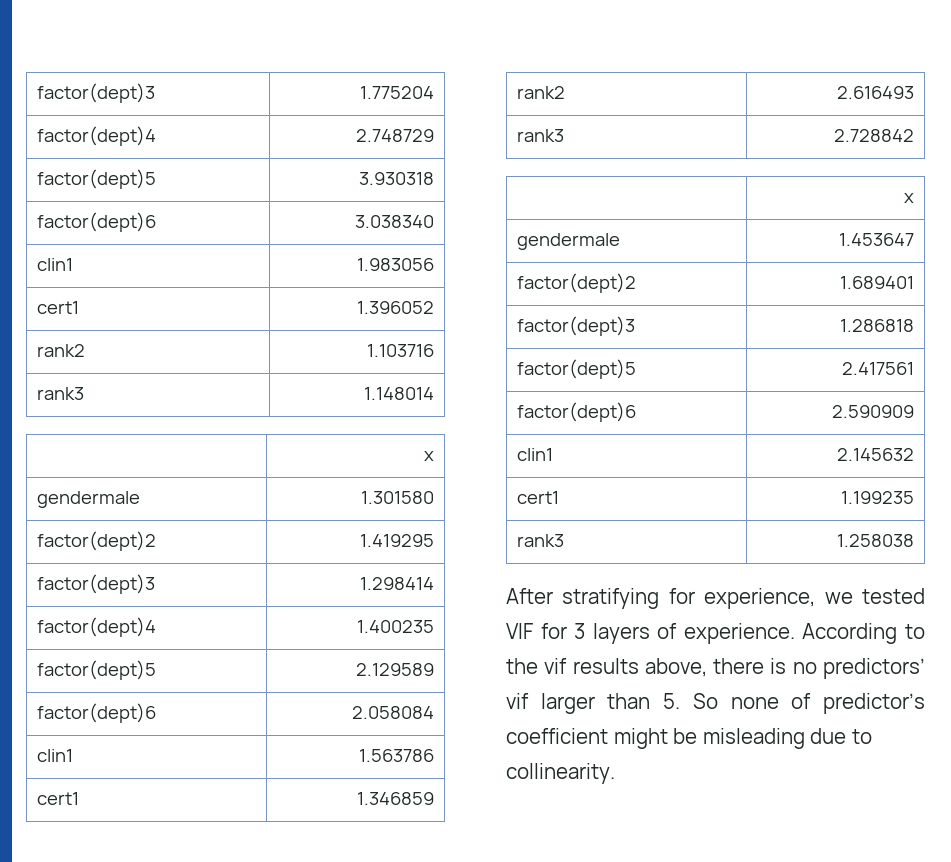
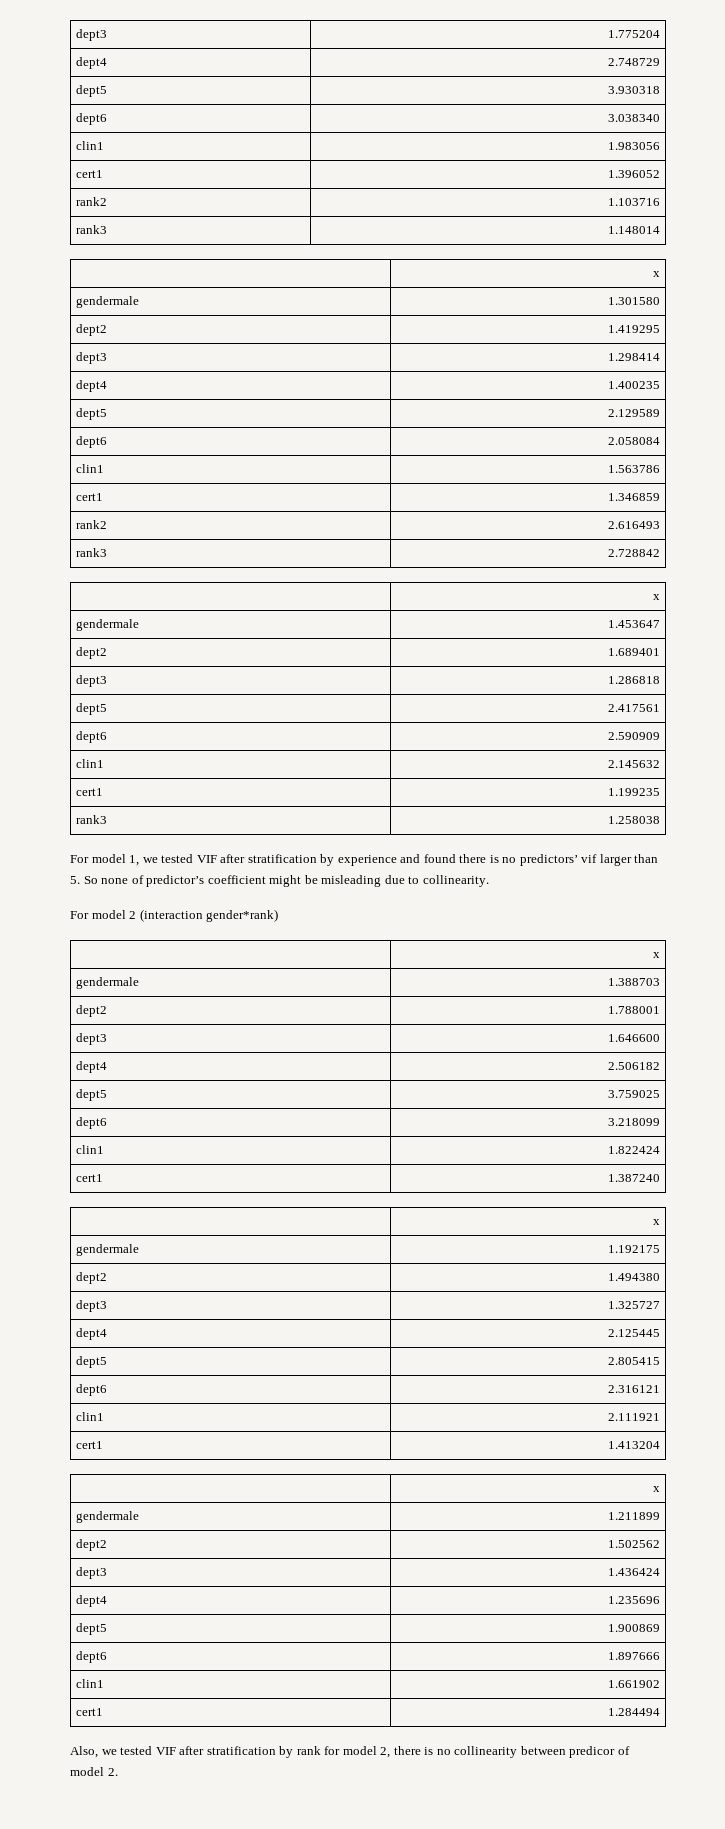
- factor(dept)3 | 1.775204
+ dept3 | 1.775204
- factor(dept)4 | 2.748729
+ dept4 | 2.748729
- factor(dept)5 | 3.930318
+ dept5 | 3.930318
- factor(dept)6 | 3.038340
+ dept6 | 3.038340
- factor(dept)2 | 1.419295
+ dept2 | 1.419295
- factor(dept)3 | 1.298414
+ dept3 | 1.298414
- factor(dept)4 | 1.400235
+ dept4 | 1.400235
- factor(dept)5 | 2.129589
+ dept5 | 2.129589
- factor(dept)6 | 2.058084
+ dept6 | 2.058084
- factor(dept)2 | 1.689401
+ dept2 | 1.689401
- factor(dept)3 | 1.286818
+ dept3 | 1.286818
- factor(dept)5 | 2.417561
+ dept5 | 2.417561
- factor(dept)6 | 2.590909
+ dept6 | 2.590909
- After stratifying for experience, we tested VIF for 3 layers of experience. According to the vif results above, there is no predictors’ vif larger than 5. So none of predictor’s coefficient might be misleading due to collinearity.
+ For model 1, we tested VIF after stratification by experience and found there is no predictors’ vif larger than 5. So none of predictor’s coefficient might be misleading due to collinearity.
+ For model 2 (interaction gender*rank)
+ | x
+ gendermale | 1.388703
+ dept2 | 1.788001
+ dept3 | 1.646600
+ dept4 | 2.506182
+ dept5 | 3.759025
+ dept6 | 3.218099
+ clin1 | 1.822424
+ cert1 | 1.387240
+ | x
+ gendermale | 1.192175
+ dept2 | 1.494380
+ dept3 | 1.325727
+ dept4 | 2.125445
+ dept5 | 2.805415
+ dept6 | 2.316121
+ clin1 | 2.111921
+ cert1 | 1.413204
+ | x
+ gendermale | 1.211899
+ dept2 | 1.502562
+ dept3 | 1.436424
+ dept4 | 1.235696
+ dept5 | 1.900869
+ dept6 | 1.897666
+ clin1 | 1.661902
+ cert1 | 1.284494
+ Also, we tested VIF after stratification by rank for model 2, there is no collinearity between predicor of model 2.

